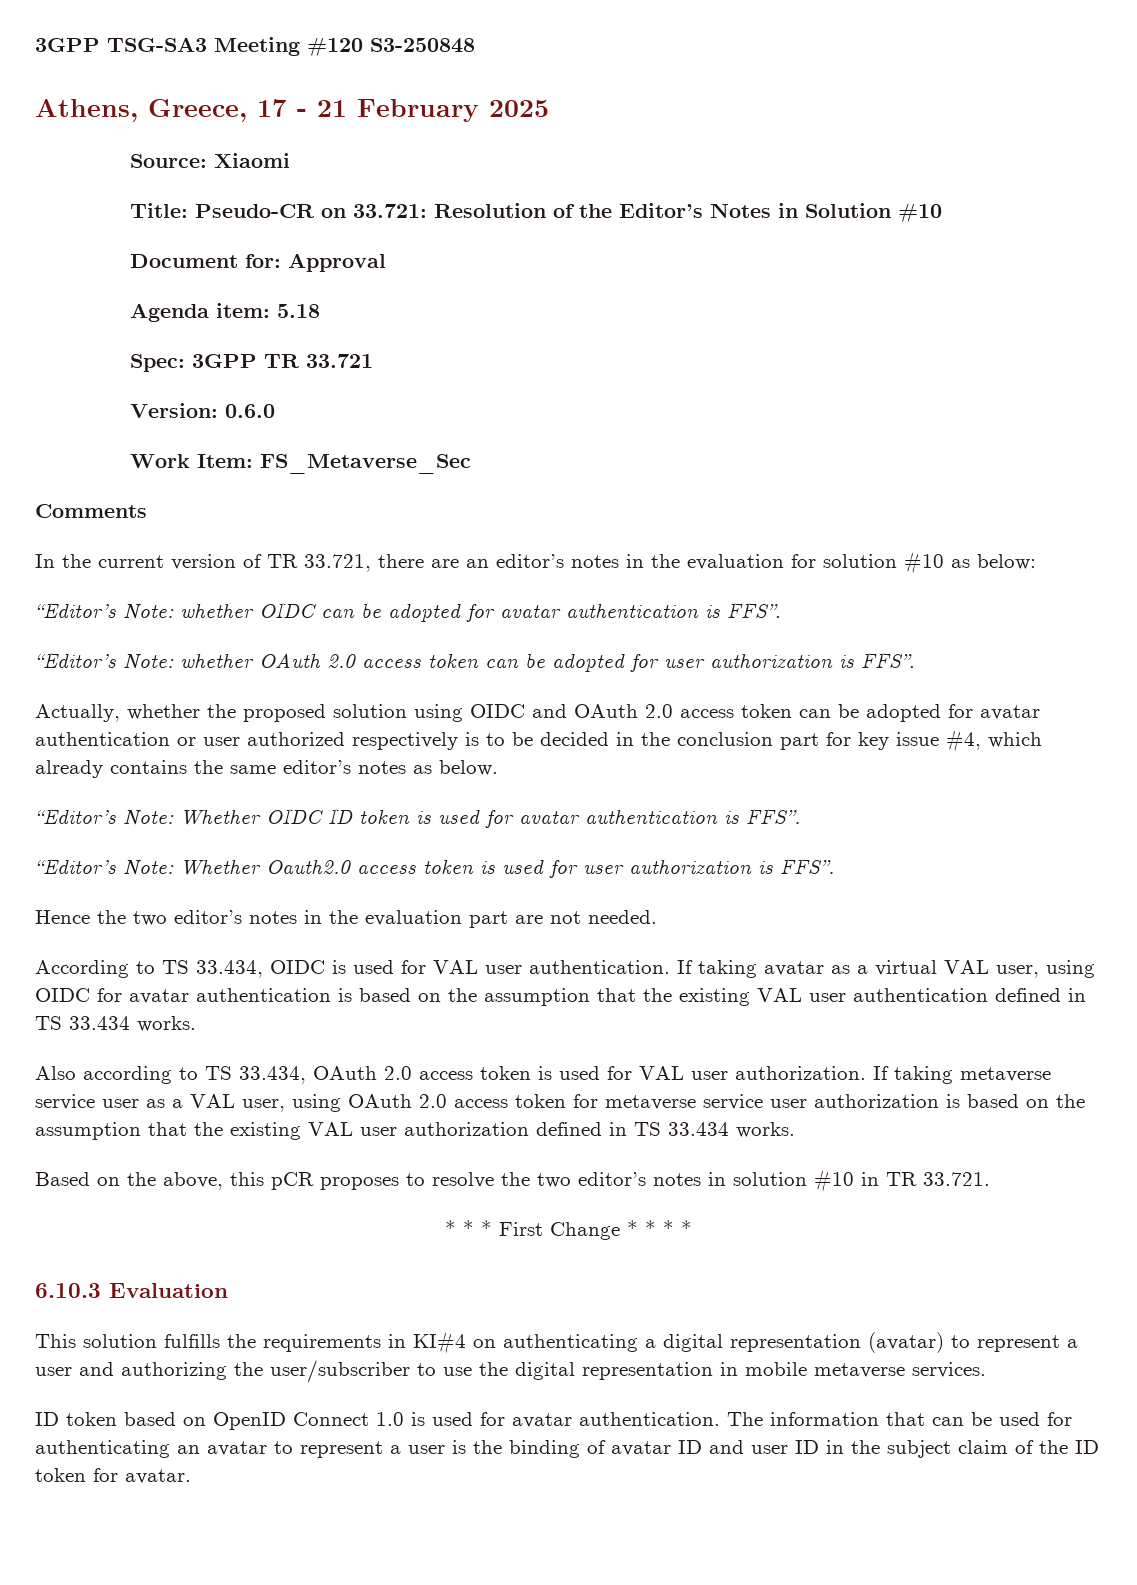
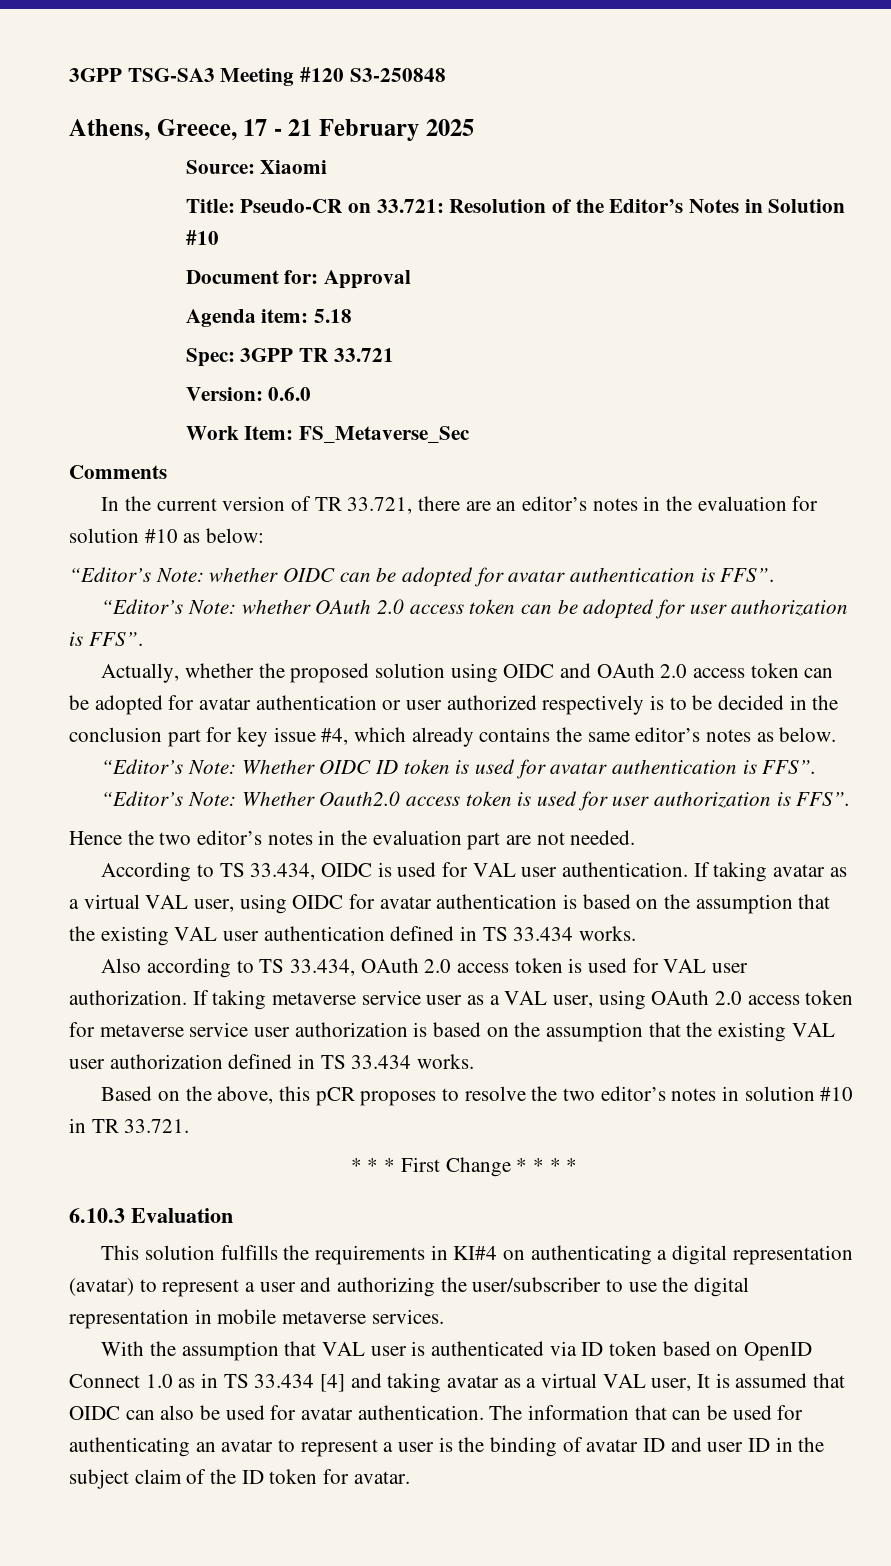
- ID token based on OpenID Connect 1.0 is used for avatar authentication.
+ With the assumption that VAL user is authenticated via ID token based on OpenID Connect 1.0 as in TS 33.434 [4] and taking avatar as a virtual VAL user, It is assumed that OIDC can also be used for avatar authentication.

